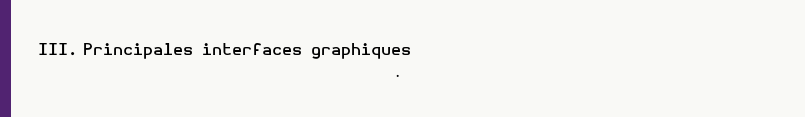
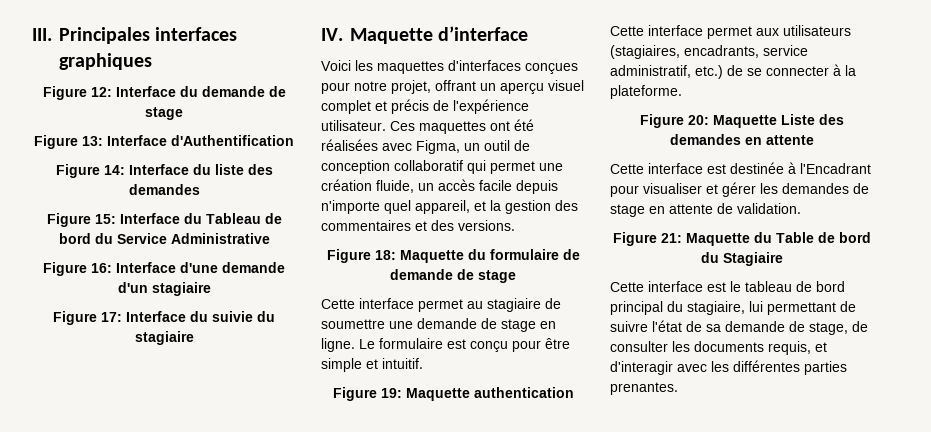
- .
+ Figure 12: Interface du demande de stage
+ Figure 13: Interface d'Authentification
+ Figure 14: Interface du liste des demandes
+ Figure 15: Interface du Tableau de bord du Service Administrative
+ Figure 16: Interface d'une demande d'un stagiaire
+ Figure 17: Interface du suivie du stagiaire
+ IV. Maquette d’interface
+ Voici les maquettes d'interfaces conçues pour notre projet, offrant un aperçu visuel complet et précis de l'expérience utilisateur. Ces maquettes ont été réalisées avec Figma, un outil de conception collaboratif qui permet une création fluide, un accès facile depuis n'importe quel appareil, et la gestion des commentaires et des versions.
+ Figure 18: Maquette du formulaire de demande de stage
+ Cette interface permet au stagiaire de soumettre une demande de stage en ligne. Le formulaire est conçu pour être simple et intuitif.
+ Figure 19: Maquette authentication
+ Cette interface permet aux utilisateurs (stagiaires, encadrants, service administratif, etc.) de se connecter à la plateforme.
+ Figure 20: Maquette Liste des demandes en attente
+ Cette interface est destinée à l'Encadrant pour visualiser et gérer les demandes de stage en attente de validation.
+ Figure 21: Maquette du Table de bord du Stagiaire
+ Cette interface est le tableau de bord principal du stagiaire, lui permettant de suivre l'état de sa demande de stage, de consulter les documents requis, et d'interagir avec les différentes parties prenantes.

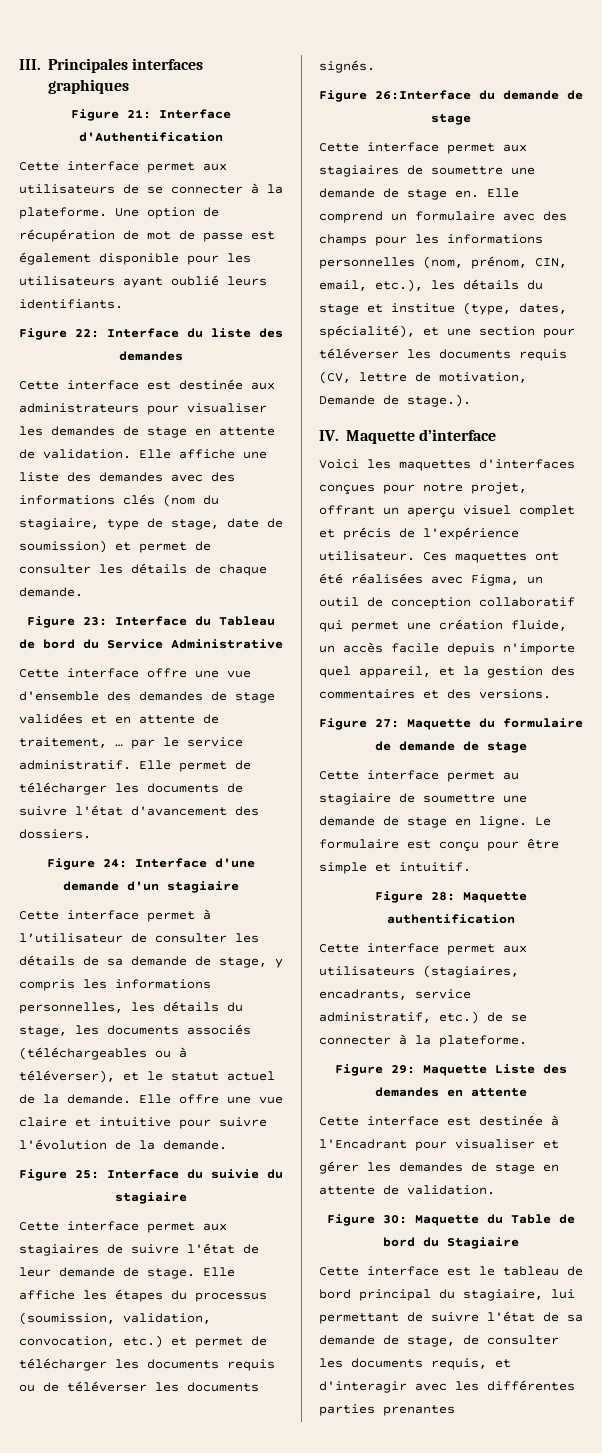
- Figure 12: Interface du demande de stage
- Figure 13: Interface d'Authentification
- Figure 14: Interface du liste des demandes
+ Figure 21: Interface d'Authentification
+ Cette interface permet aux utilisateurs de se connecter à la plateforme. Une option de récupération de mot de passe est également disponible pour les utilisateurs ayant oublié leurs identifiants.
+ Figure 22: Interface du liste des demandes
- Figure 15: Interface du Tableau de bord du Service Administrative
+ Cette interface est destinée aux administrateurs pour visualiser les demandes de stage en attente de validation. Elle affiche une liste des demandes avec des informations clés (nom du stagiaire, type de stage, date de soumission) et permet de consulter les détails de chaque demande.
+ Figure 23: Interface du Tableau de bord du Service Administrative
- Figure 16: Interface d'une demande d'un stagiaire
+ Cette interface offre une vue d'ensemble des demandes de stage validées et en attente de traitement, … par le service administratif. Elle permet de télécharger les documents de suivre l'état d'avancement des dossiers.
+ Figure 24: Interface d'une demande d'un stagiaire
- Figure 17: Interface du suivie du stagiaire
+ Cette interface permet à l’utilisateur de consulter les détails de sa demande de stage, y compris les informations personnelles, les détails du stage, les documents associés (téléchargeables ou à téléverser), et le statut actuel de la demande. Elle offre une vue claire et intuitive pour suivre l'évolution de la demande.
+ Figure 25: Interface du suivie du stagiaire
+ Cette interface permet aux stagiaires de suivre l'état de leur demande de stage. Elle affiche les étapes du processus (soumission, validation, convocation, etc.) et permet de télécharger les documents requis ou de téléverser les documents signés.
+ Figure 26:Interface du demande de stage
+ Cette interface permet aux stagiaires de soumettre une demande de stage en. Elle comprend un formulaire avec des champs pour les informations personnelles (nom, prénom, CIN, email, etc.), les détails du stage et institue (type, dates, spécialité), et une section pour téléverser les documents requis (CV, lettre de motivation, Demande de stage.).
- Figure 18: Maquette du formulaire de demande de stage
+ Figure 27: Maquette du formulaire de demande de stage
- Figure 19: Maquette authentication
+ Figure 28: Maquette authentification
- Figure 20: Maquette Liste des demandes en attente
+ Figure 29: Maquette Liste des demandes en attente
- Figure 21: Maquette du Table de bord du Stagiaire
+ Figure 30: Maquette du Table de bord du Stagiaire
- Cette interface est le tableau de bord principal du stagiaire, lui permettant de suivre l'état de sa demande de stage, de consulter les documents requis, et d'interagir avec les différentes parties prenantes.
+ Cette interface est le tableau de bord principal du stagiaire, lui permettant de suivre l'état de sa demande de stage, de consulter les documents requis, et d'interagir avec les différentes parties prenantes

